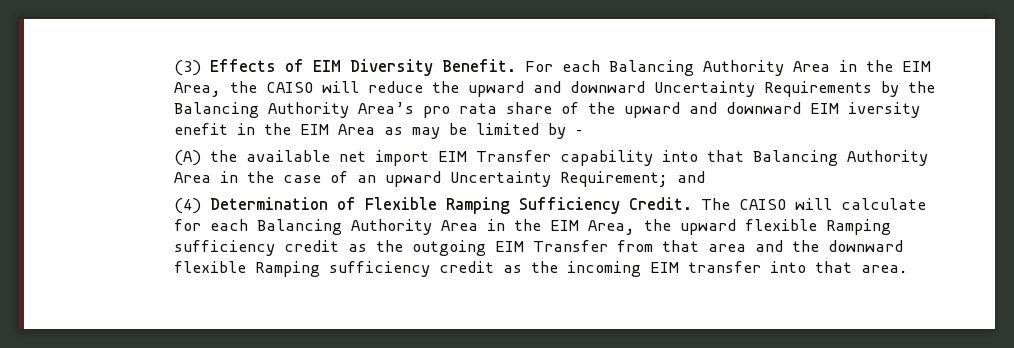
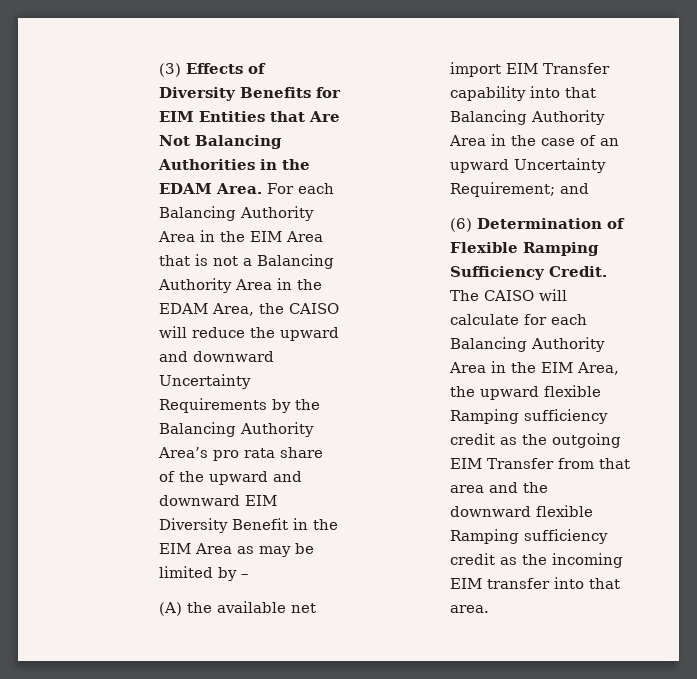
- (3) Effects of EIM Diversity Benefit.
+ (3) Effects of Diversity Benefits for EIM Entities that Are Not Balancing Authorities in the EDAM Area.
- For each Balancing Authority Area in the EIM Area, the CAISO will reduce the upward and downward Uncertainty Requirements by the Balancing Authority Area’s pro rata share of the upward and downward EIM iversity enefit in the EIM Area as may be limited by –
+ For each Balancing Authority Area in the EIM Area that is not a Balancing Authority Area in the EDAM Area, the CAISO will reduce the upward and downward Uncertainty Requirements by the Balancing Authority Area’s pro rata share of the upward and downward EIM Diversity Benefit in the EIM Area as may be limited by –
- (4) Determination of Flexible Ramping Sufficiency Credit.
+ (6) Determination of Flexible Ramping Sufficiency Credit.

